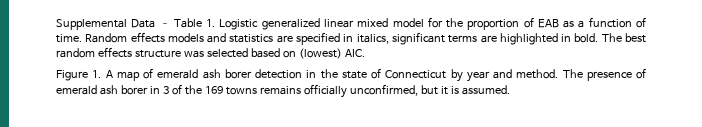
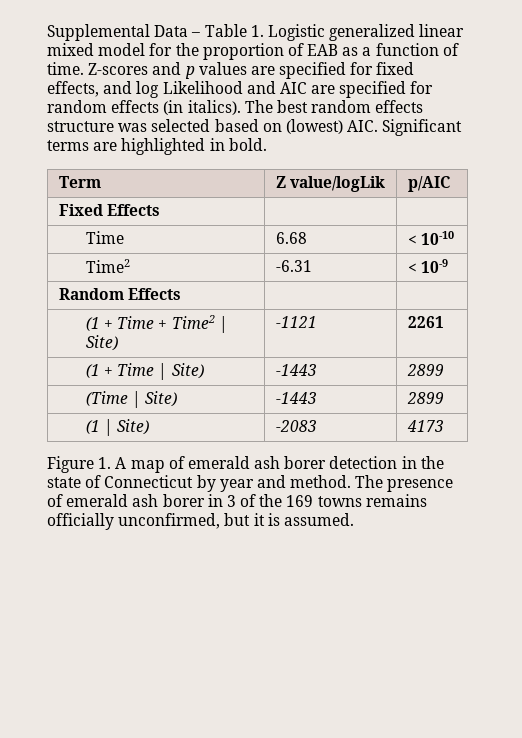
- Random effects models and statistics are specified in italics, significant terms are highlighted in bold.
+ Z-scores and p values are specified for fixed effects, and log Likelihood and AIC are specified for random effects (in italics).
- The best random effects structure was selected based on (lowest) AIC.
+ The best random effects structure was selected based on (lowest) AIC. Significant terms are highlighted in bold.
+ Term | Z value/logLik | p/AIC
+ Fixed Effects | |
+ Time | 6.68 | < 10-10
+ Time2 | -6.31 | < 10-9
+ Random Effects | |
+ (1 + Time + Time2 | Site) | -1121 | 2261
+ (1 + Time | Site) | -1443 | 2899
+ (Time | Site) | -1443 | 2899
+ (1 | Site) | -2083 | 4173

